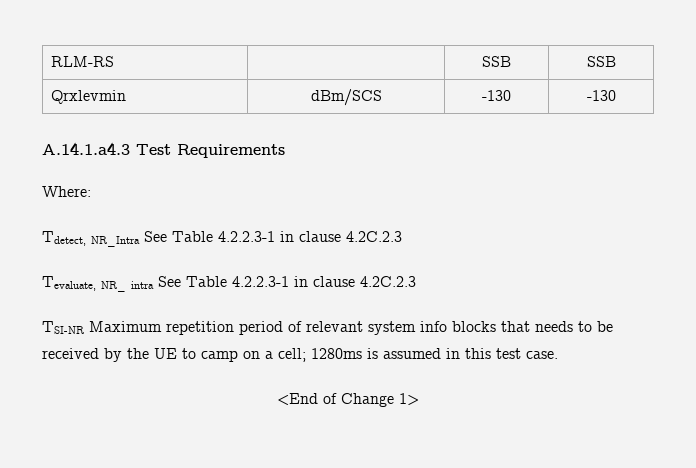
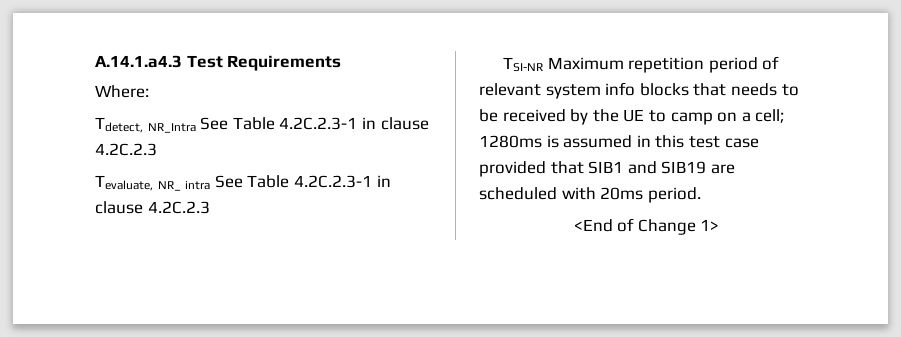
- RLM-RS | | SSB | SSB
- Qrxlevmin | dBm/SCS | -130 | -130
- Tdetect, NR_Intra See Table 4.2.2.3-1 in clause 4.2C.2.3
+ Tdetect, NR_Intra See Table 4.2C.2.3-1 in clause 4.2C.2.3
- Tevaluate, NR_ intra See Table 4.2.2.3-1 in clause 4.2C.2.3
+ Tevaluate, NR_ intra See Table 4.2C.2.3-1 in clause 4.2C.2.3
- TSI-NR Maximum repetition period of relevant system info blocks that needs to be received by the UE to camp on a cell; 1280ms is assumed in this test case.
+ TSI-NR Maximum repetition period of relevant system info blocks that needs to be received by the UE to camp on a cell; 1280ms is assumed in this test case provided that SIB1 and SIB19 are scheduled with 20ms period.

